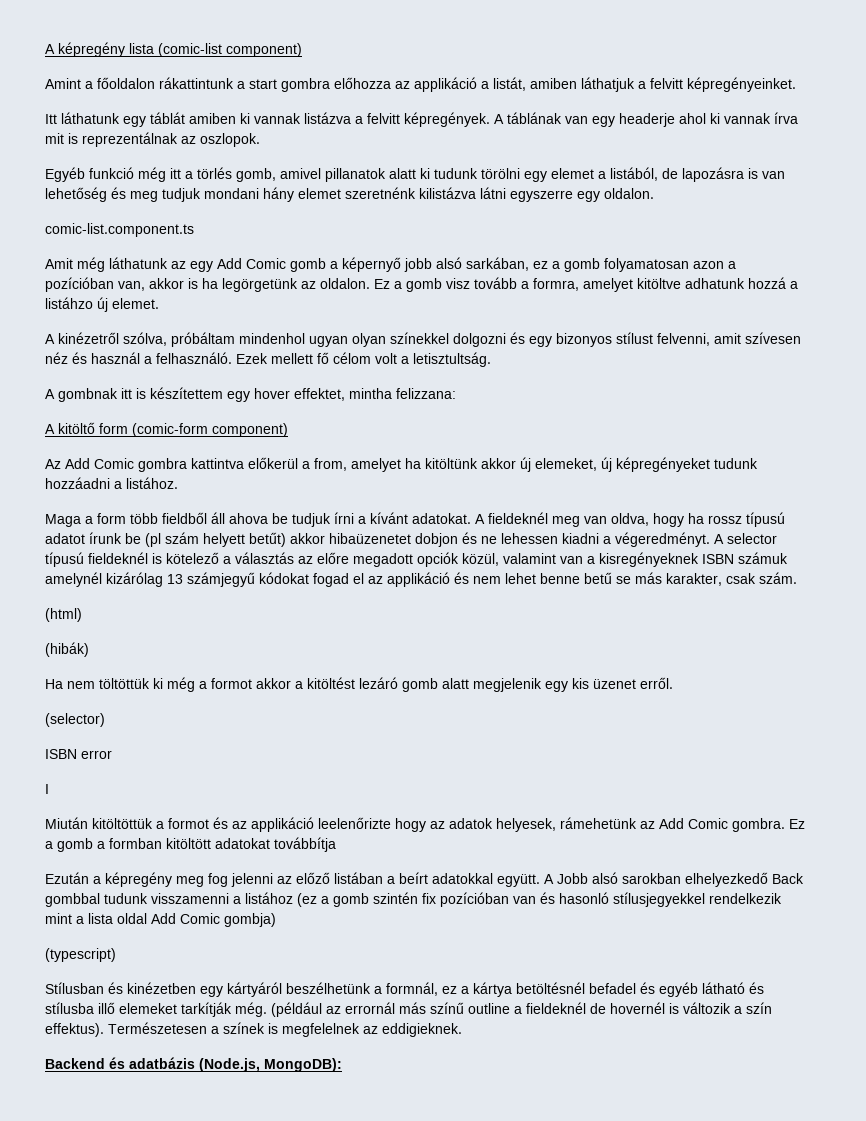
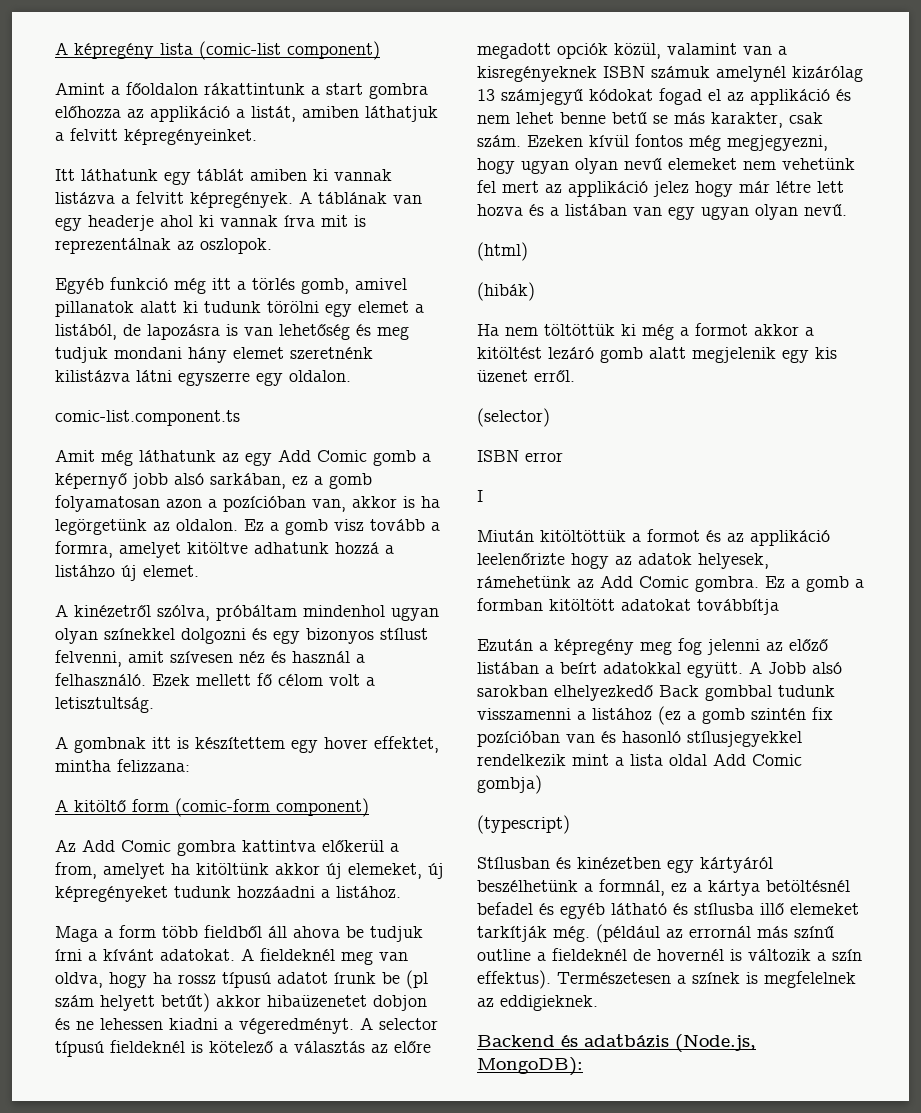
+ Ezeken kívül fontos még megjegyezni, hogy ugyan olyan nevű elemeket nem vehetünk fel mert az applikáció jelez hogy már létre lett hozva és a listában van egy ugyan olyan nevű.

